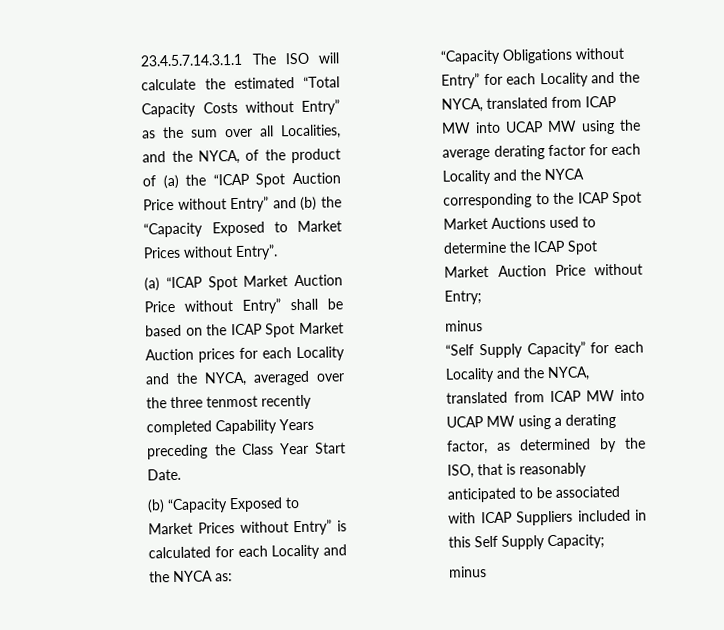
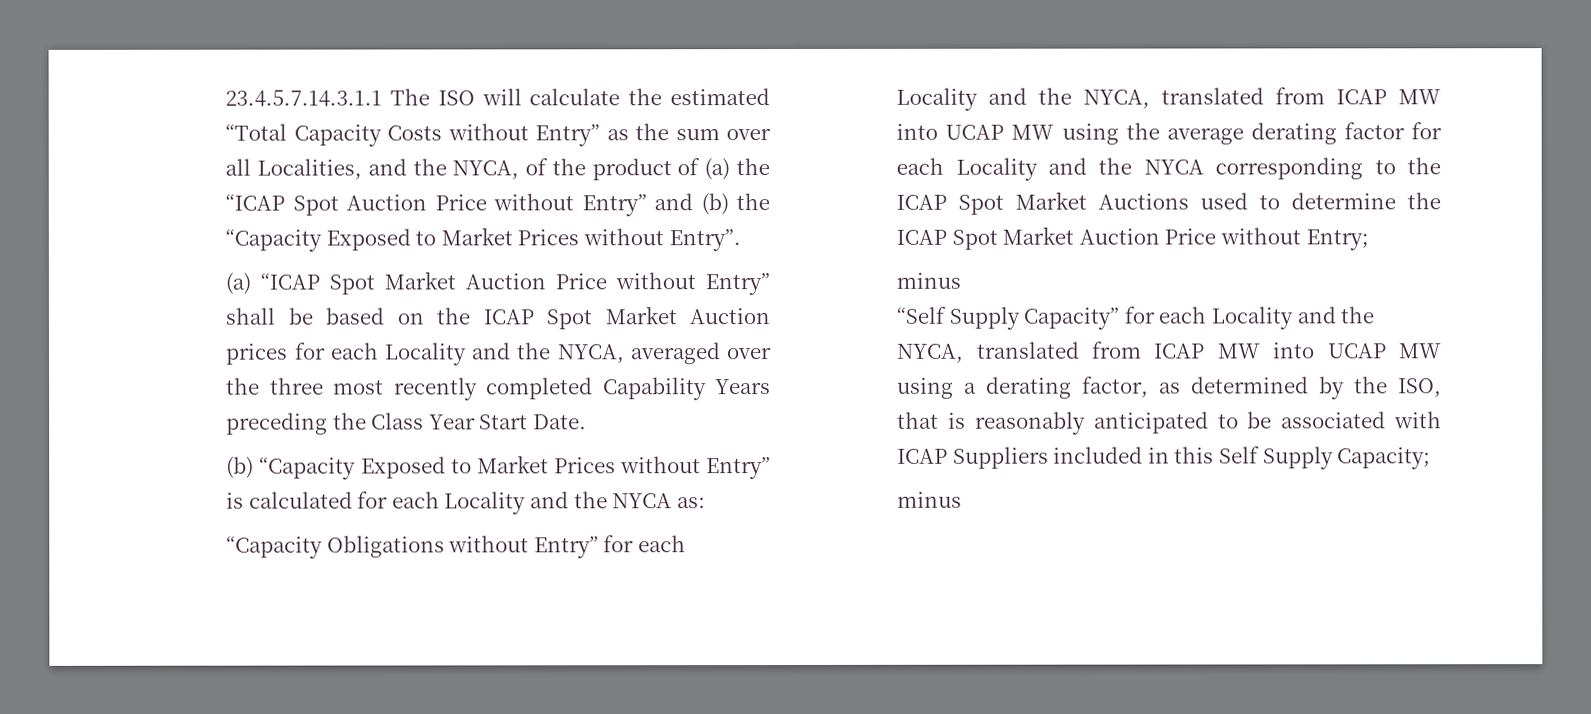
- (a) “ICAP Spot Market Auction Price without Entry” shall be based on the ICAP Spot Market Auction prices for each Locality and the NYCA, averaged over the three tenmost recently completed Capability Years preceding the Class Year Start Date.
+ (a) “ICAP Spot Market Auction Price without Entry” shall be based on the ICAP Spot Market Auction prices for each Locality and the NYCA, averaged over the three most recently completed Capability Years preceding the Class Year Start Date.

